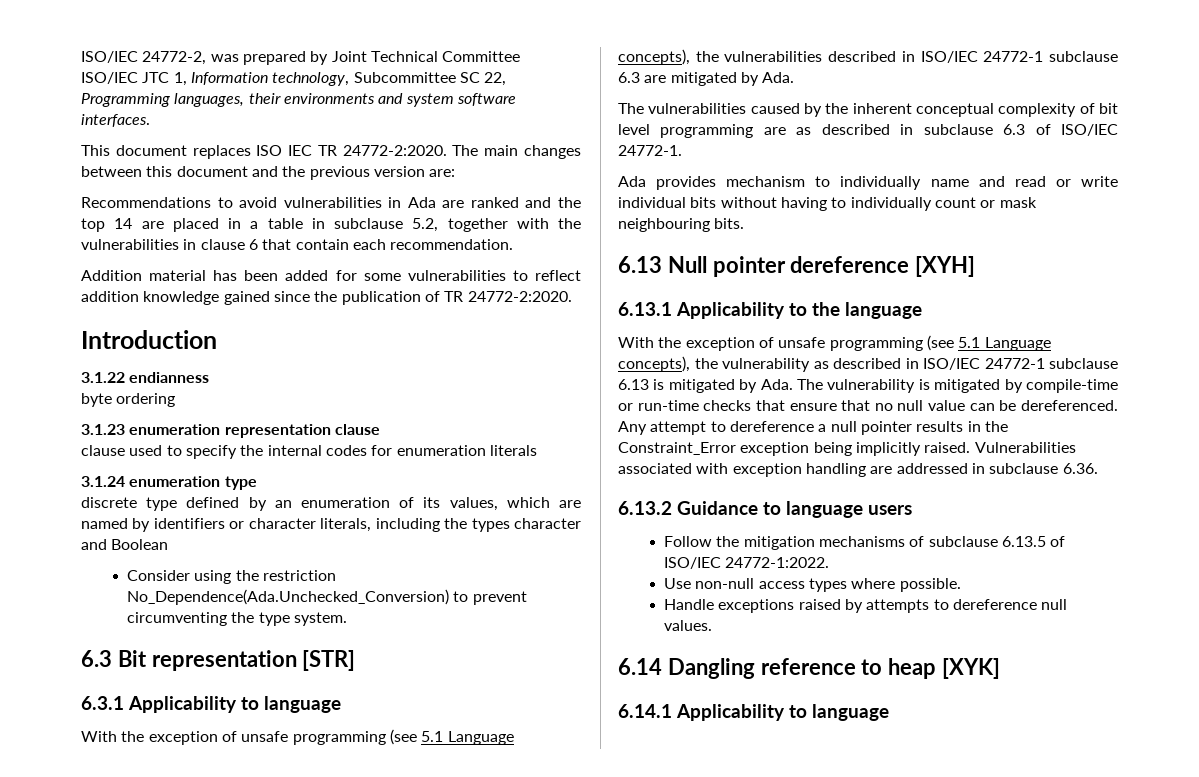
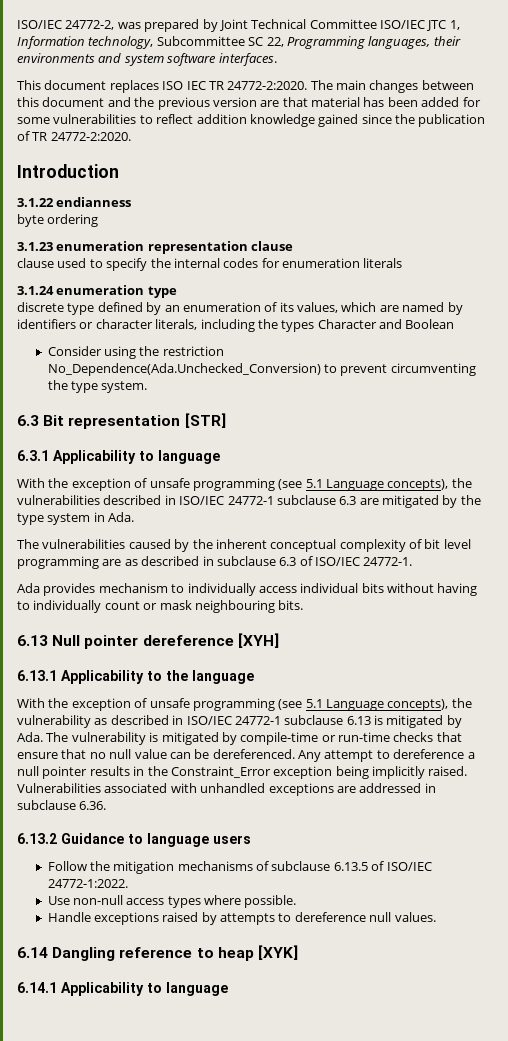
- The main changes between this document and the previous version are:
- Recommendations to avoid vulnerabilities in Ada are ranked and the top 14 are placed in a table in subclause 5.2, together with the vulnerabilities in clause 6 that contain each recommendation.
- Addition material has been added for some vulnerabilities to reflect addition knowledge gained since the publication of TR 24772-2:2020.
+ The main changes between this document and the previous version are that material has been added for some vulnerabilities to reflect addition knowledge gained since the publication of TR 24772-2:2020.
- discrete type defined by an enumeration of its values, which are named by identifiers or character literals, including the types character and Boolean
+ discrete type defined by an enumeration of its values, which are named by identifiers or character literals, including the types Character and Boolean
- With the exception of unsafe programming (see 5.1 Language concepts), the vulnerabilities described in ISO/IEC 24772-1 subclause 6.3 are mitigated by Ada.
+ With the exception of unsafe programming (see 5.1 Language concepts), the vulnerabilities described in ISO/IEC 24772-1 subclause 6.3 are mitigated by the type system in Ada.
- Ada provides mechanism to individually name and read or write individual bits without having to individually count or mask neighbouring bits.
+ Ada provides mechanism to individually access individual bits without having to individually count or mask neighbouring bits.
- Vulnerabilities associated with exception handling are addressed in subclause 6.36.
+ Vulnerabilities associated with unhandled exceptions are addressed in subclause 6.36.

